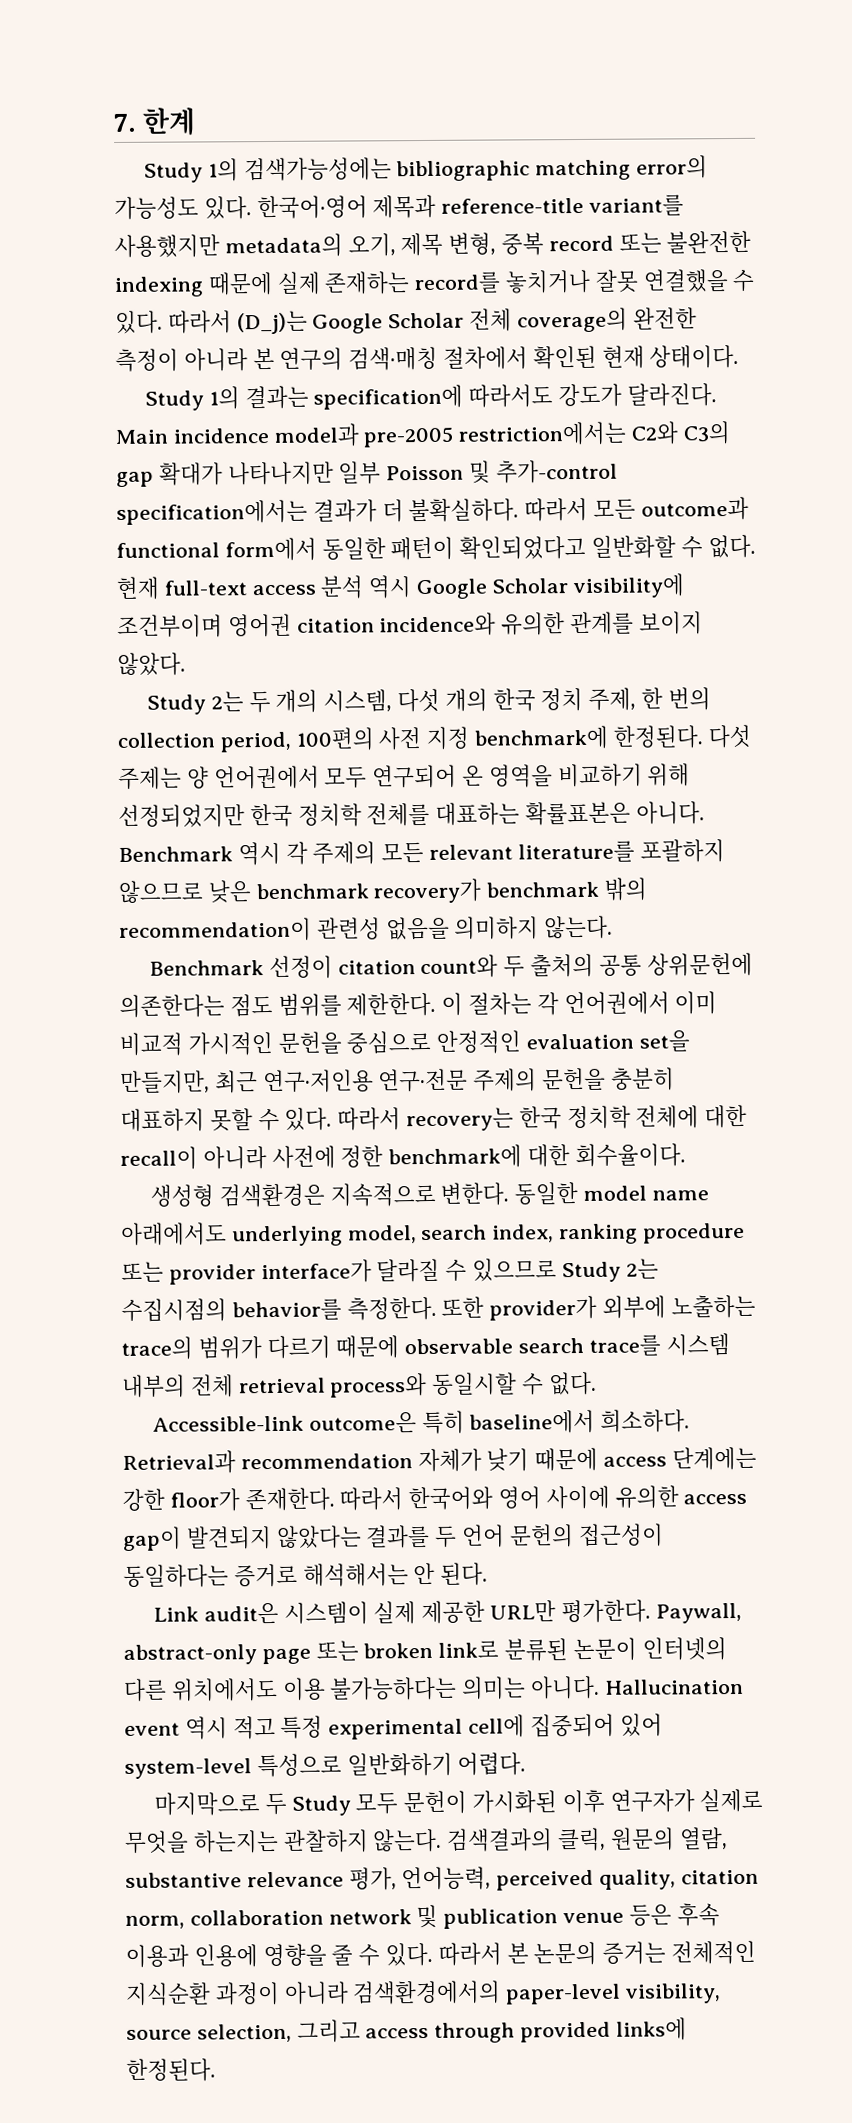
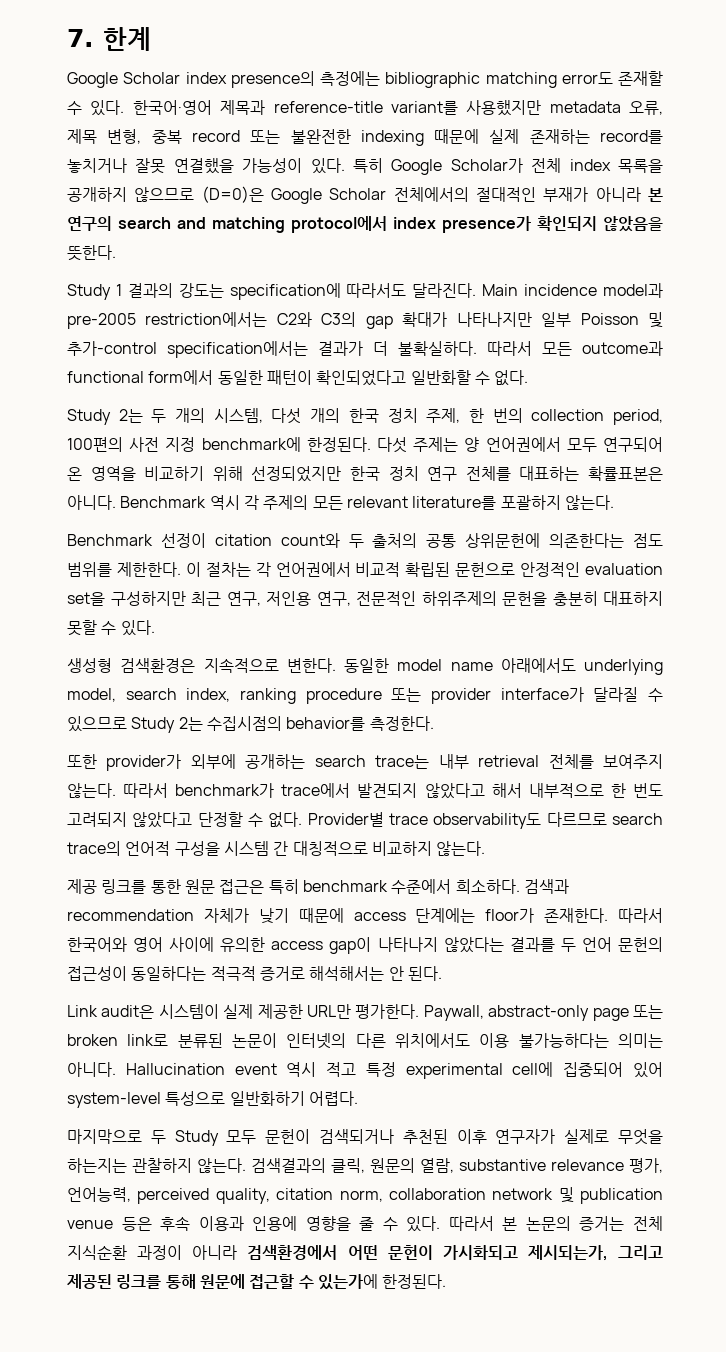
- Study 1의 검색가능성에는 bibliographic matching error의 가능성도 있다.
+ Google Scholar index presence의 측정에는 bibliographic matching error도 존재할 수 있다.
- 한국어·영어 제목과 reference-title variant를 사용했지만 metadata의 오기, 제목 변형, 중복 record 또는 불완전한 indexing 때문에 실제 존재하는 record를 놓치거나 잘못 연결했을 수 있다. 따라서 (D_j)는 Google Scholar 전체 coverage의 완전한 측정이 아니라 본 연구의 검색·매칭 절차에서 확인된 현재 상태이다.
- Study 1의 결과는 specification에 따라서도 강도가 달라진다.
+ 한국어·영어 제목과 reference-title variant를 사용했지만 metadata 오류, 제목 변형, 중복 record 또는 불완전한 indexing 때문에 실제 존재하는 record를 놓치거나 잘못 연결했을 가능성이 있다. 특히 Google Scholar가 전체 index 목록을 공개하지 않으므로 (D=0)은 Google Scholar 전체에서의 절대적인 부재가 아니라 본 연구의 search and matching protocol에서 index presence가 확인되지 않았음을 뜻한다.
+ Study 1 결과의 강도는 specification에 따라서도 달라진다.
- 현재 full-text access 분석 역시 Google Scholar visibility에 조건부이며 영어권 citation incidence와 유의한 관계를 보이지 않았다.
- 다섯 주제는 양 언어권에서 모두 연구되어 온 영역을 비교하기 위해 선정되었지만 한국 정치학 전체를 대표하는 확률표본은 아니다.
+ 다섯 주제는 양 언어권에서 모두 연구되어 온 영역을 비교하기 위해 선정되었지만 한국 정치 연구 전체를 대표하는 확률표본은 아니다.
- Benchmark 역시 각 주제의 모든 relevant literature를 포괄하지 않으므로 낮은 benchmark recovery가 benchmark 밖의 recommendation이 관련성 없음을 의미하지 않는다.
+ Benchmark 역시 각 주제의 모든 relevant literature를 포괄하지 않는다.
- 이 절차는 각 언어권에서 이미 비교적 가시적인 문헌을 중심으로 안정적인 evaluation set을 만들지만, 최근 연구·저인용 연구·전문 주제의 문헌을 충분히 대표하지 못할 수 있다. 따라서 recovery는 한국 정치학 전체에 대한 recall이 아니라 사전에 정한 benchmark에 대한 회수율이다.
+ 이 절차는 각 언어권에서 비교적 확립된 문헌으로 안정적인 evaluation set을 구성하지만 최근 연구, 저인용 연구, 전문적인 하위주제의 문헌을 충분히 대표하지 못할 수 있다.
- 동일한 model name 아래에서도 underlying model, search index, ranking procedure 또는 provider interface가 달라질 수 있으므로 Study 2는 수집시점의 behavior를 측정한다. 또한 provider가 외부에 노출하는 trace의 범위가 다르기 때문에 observable search trace를 시스템 내부의 전체 retrieval process와 동일시할 수 없다.
- Accessible-link outcome은 특히 baseline에서 희소하다. Retrieval과 recommendation 자체가 낮기 때문에 access 단계에는 강한 floor가 존재한다.
+ 동일한 model name 아래에서도 underlying model, search index, ranking procedure 또는 provider interface가 달라질 수 있으므로 Study 2는 수집시점의 behavior를 측정한다.
+ 또한 provider가 외부에 공개하는 search trace는 내부 retrieval 전체를 보여주지 않는다. 따라서 benchmark가 trace에서 발견되지 않았다고 해서 내부적으로 한 번도 고려되지 않았다고 단정할 수 없다. Provider별 trace observability도 다르므로 search trace의 언어적 구성을 시스템 간 대칭적으로 비교하지 않는다.
+ 제공 링크를 통한 원문 접근은 특히 benchmark 수준에서 희소하다. 검색과 recommendation 자체가 낮기 때문에 access 단계에는 floor가 존재한다.
- 따라서 한국어와 영어 사이에 유의한 access gap이 발견되지 않았다는 결과를 두 언어 문헌의 접근성이 동일하다는 증거로 해석해서는 안 된다.
+ 따라서 한국어와 영어 사이에 유의한 access gap이 나타나지 않았다는 결과를 두 언어 문헌의 접근성이 동일하다는 적극적 증거로 해석해서는 안 된다.
- 마지막으로 두 Study 모두 문헌이 가시화된 이후 연구자가 실제로 무엇을 하는지는 관찰하지 않는다.
+ 마지막으로 두 Study 모두 문헌이 검색되거나 추천된 이후 연구자가 실제로 무엇을 하는지는 관찰하지 않는다.
- 따라서 본 논문의 증거는 전체적인 지식순환 과정이 아니라 검색환경에서의 paper-level visibility, source selection, 그리고 access through provided links에 한정된다.
+ 따라서 본 논문의 증거는 전체 지식순환 과정이 아니라 검색환경에서 어떤 문헌이 가시화되고 제시되는가, 그리고 제공된 링크를 통해 원문에 접근할 수 있는가에 한정된다.

